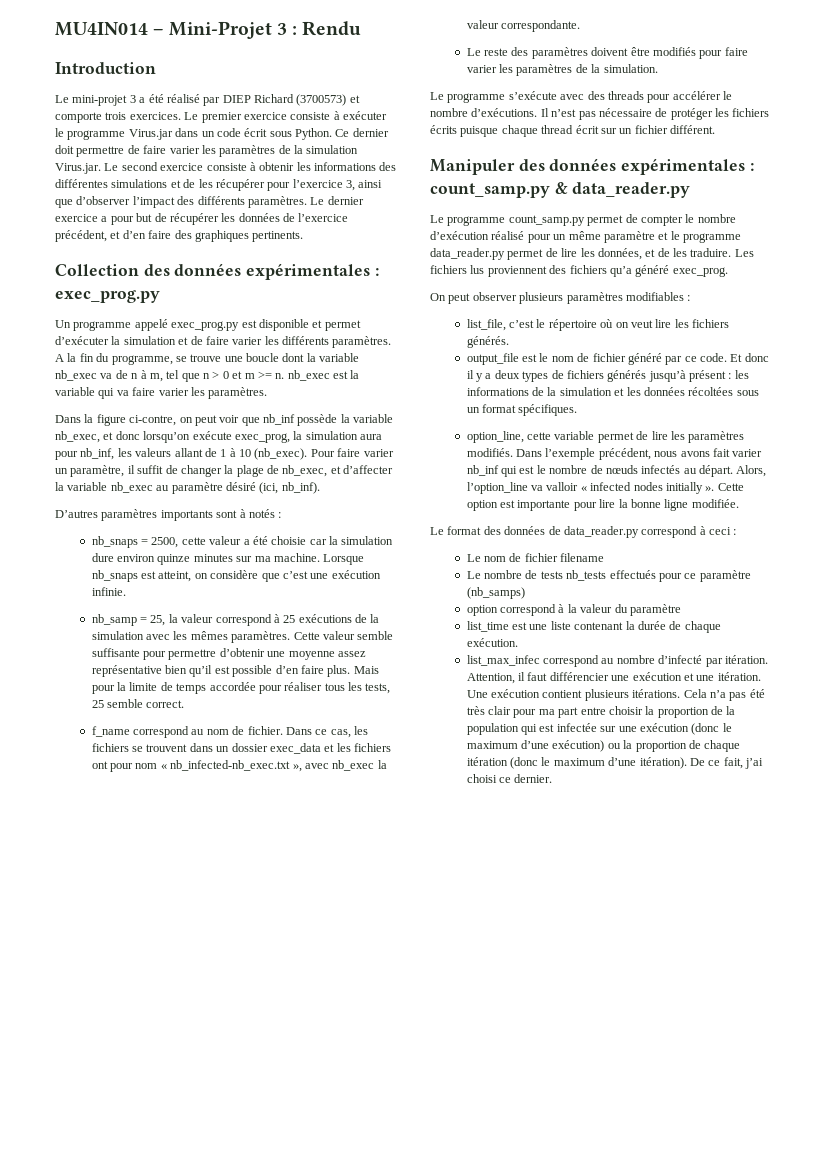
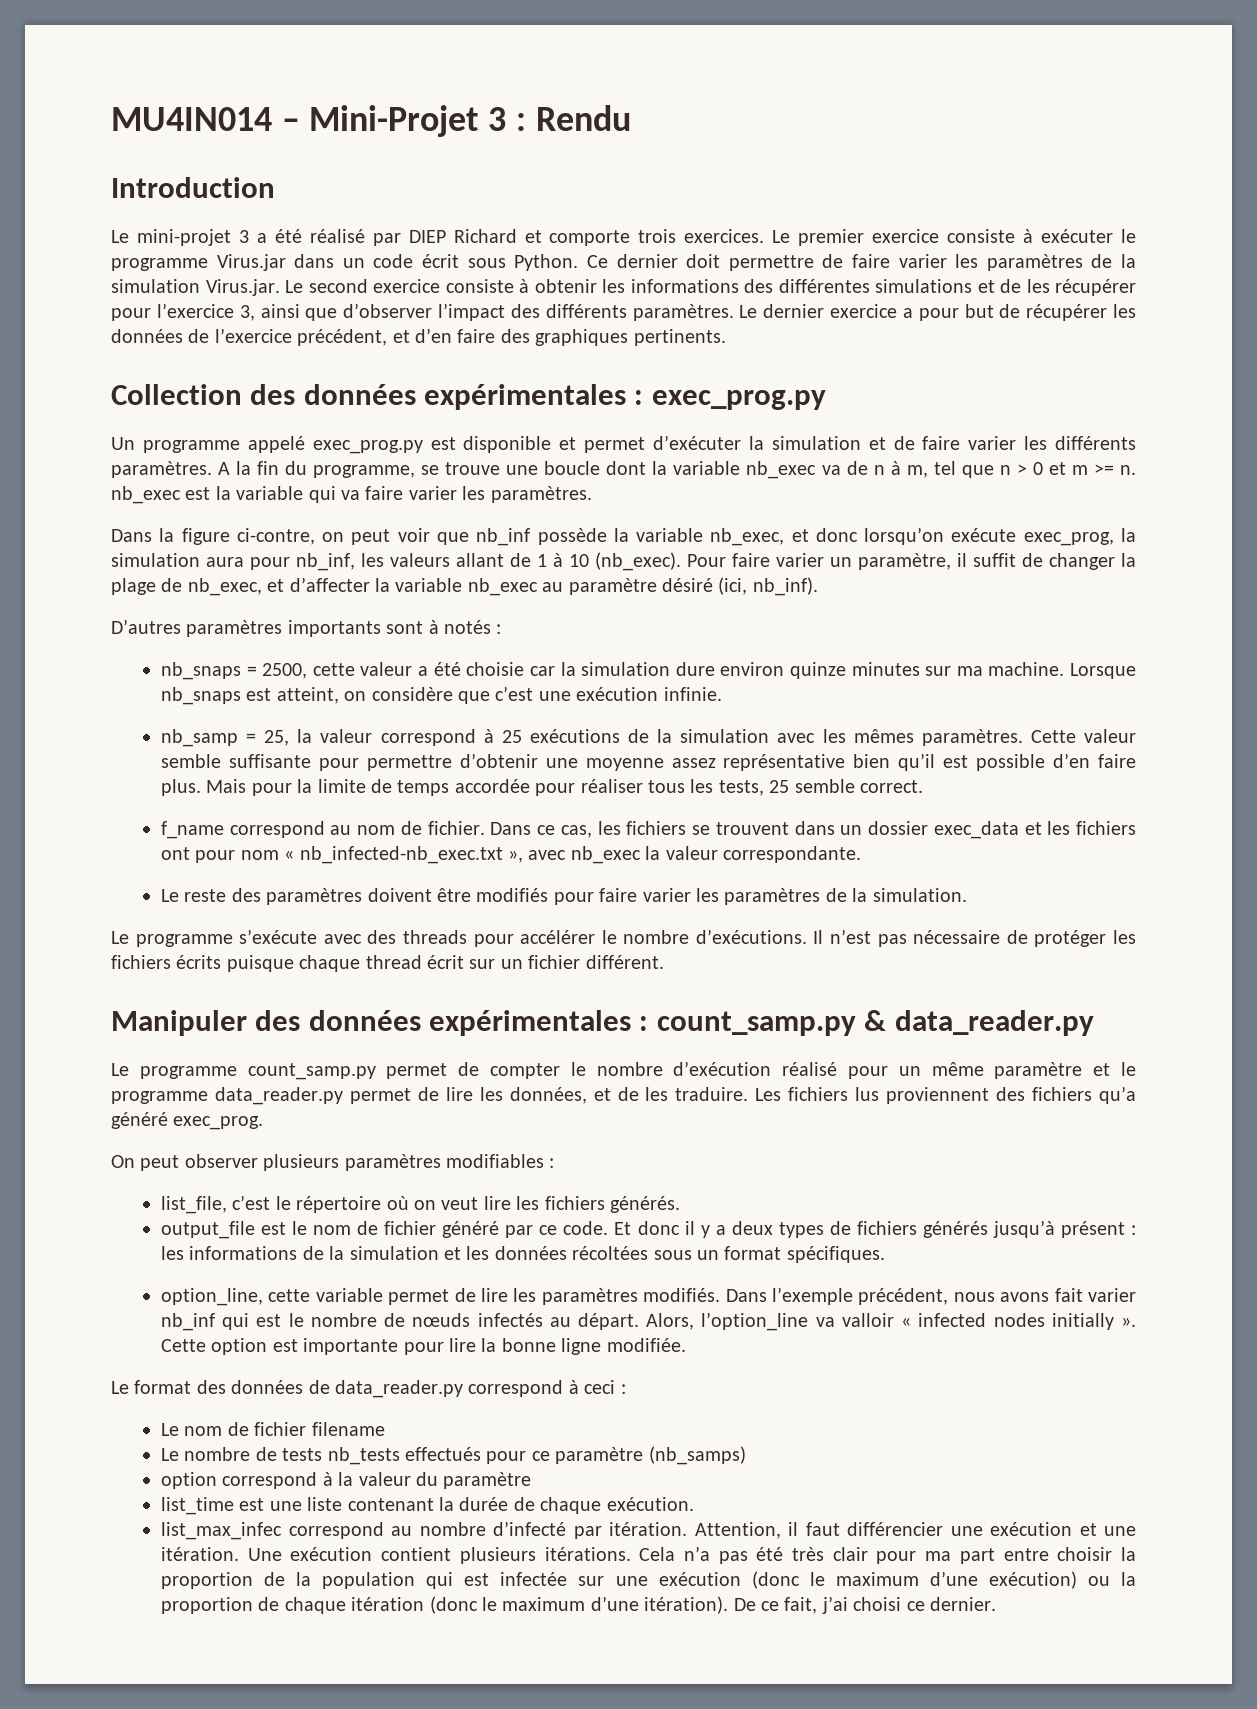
- Le mini-projet 3 a été réalisé par DIEP Richard (3700573) et comporte trois exercices.
+ Le mini-projet 3 a été réalisé par DIEP Richard et comporte trois exercices.

